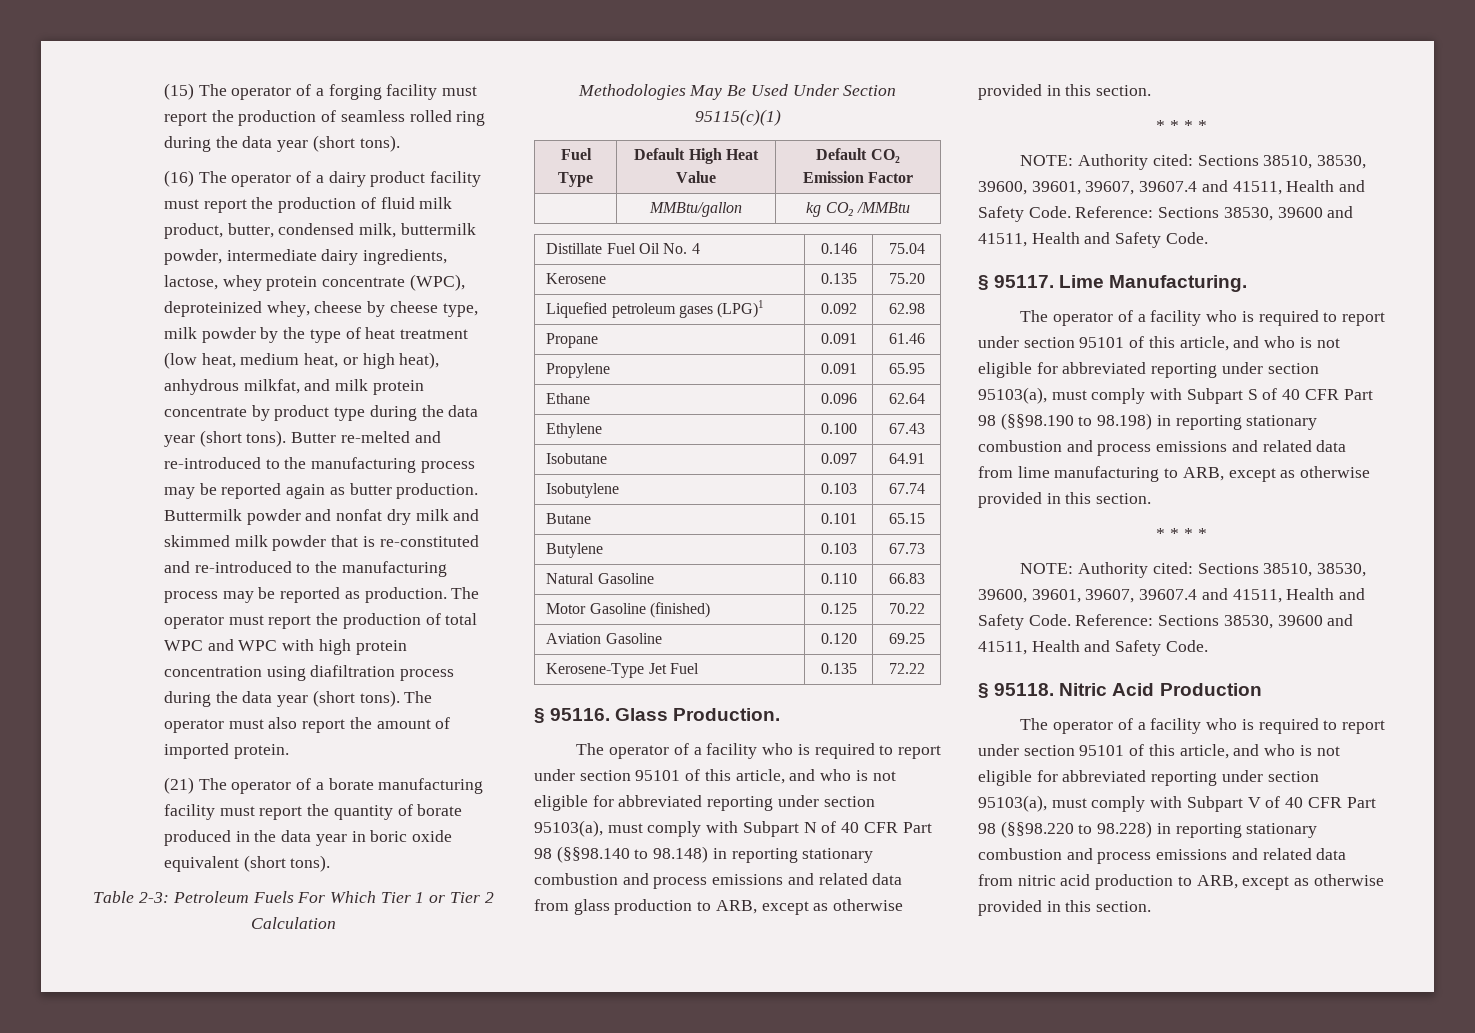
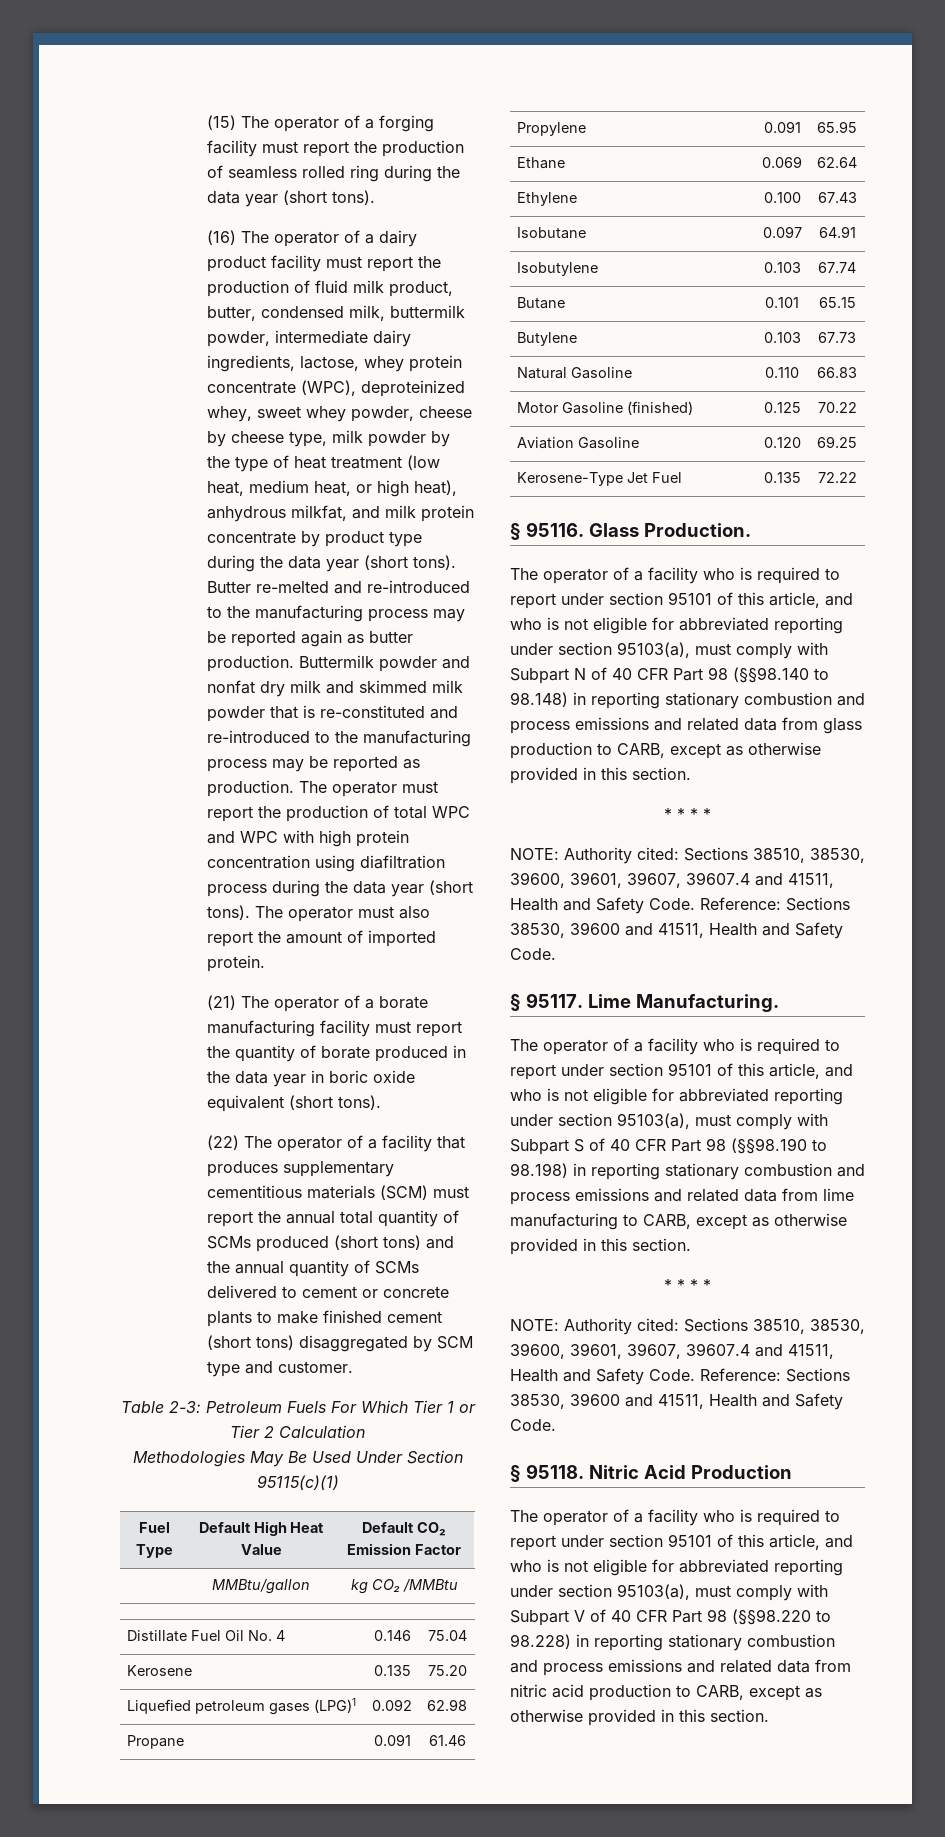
- (16) The operator of a dairy product facility must report the production of fluid milk product, butter, condensed milk, buttermilk powder, intermediate dairy ingredients, lactose, whey protein concentrate (WPC), deproteinized whey, cheese by cheese type, milk powder by the type of heat treatment (low heat, medium heat, or high heat), anhydrous milkfat, and milk protein concentrate by product type during the data year (short tons).
+ (16) The operator of a dairy product facility must report the production of fluid milk product, butter, condensed milk, buttermilk powder, intermediate dairy ingredients, lactose, whey protein concentrate (WPC), deproteinized whey, sweet whey powder, cheese by cheese type, milk powder by the type of heat treatment (low heat, medium heat, or high heat), anhydrous milkfat, and milk protein concentrate by product type during the data year (short tons).
+ (22) The operator of a facility that produces supplementary cementitious materials (SCM) must report the annual total quantity of SCMs produced (short tons) and the annual quantity of SCMs delivered to cement or concrete plants to make finished cement (short tons) disaggregated by SCM type and customer.
- Ethane | 0.096 | 62.64
+ Ethane | 0.069 | 62.64
- The operator of a facility who is required to report under section 95101 of this article, and who is not eligible for abbreviated reporting under section 95103(a), must comply with Subpart N of 40 CFR Part 98 (§§98.140 to 98.148) in reporting stationary combustion and process emissions and related data from glass production to ARB, except as otherwise provided in this section.
+ The operator of a facility who is required to report under section 95101 of this article, and who is not eligible for abbreviated reporting under section 95103(a), must comply with Subpart N of 40 CFR Part 98 (§§98.140 to 98.148) in reporting stationary combustion and process emissions and related data from glass production to CARB, except as otherwise provided in this section.
- The operator of a facility who is required to report under section 95101 of this article, and who is not eligible for abbreviated reporting under section 95103(a), must comply with Subpart S of 40 CFR Part 98 (§§98.190 to 98.198) in reporting stationary combustion and process emissions and related data from lime manufacturing to ARB, except as otherwise provided in this section.
+ The operator of a facility who is required to report under section 95101 of this article, and who is not eligible for abbreviated reporting under section 95103(a), must comply with Subpart S of 40 CFR Part 98 (§§98.190 to 98.198) in reporting stationary combustion and process emissions and related data from lime manufacturing to CARB, except as otherwise provided in this section.
- The operator of a facility who is required to report under section 95101 of this article, and who is not eligible for abbreviated reporting under section 95103(a), must comply with Subpart V of 40 CFR Part 98 (§§98.220 to 98.228) in reporting stationary combustion and process emissions and related data from nitric acid production to ARB, except as otherwise provided in this section.
+ The operator of a facility who is required to report under section 95101 of this article, and who is not eligible for abbreviated reporting under section 95103(a), must comply with Subpart V of 40 CFR Part 98 (§§98.220 to 98.228) in reporting stationary combustion and process emissions and related data from nitric acid production to CARB, except as otherwise provided in this section.

